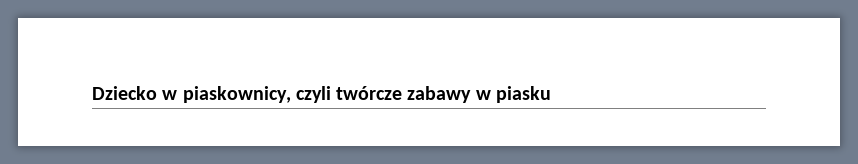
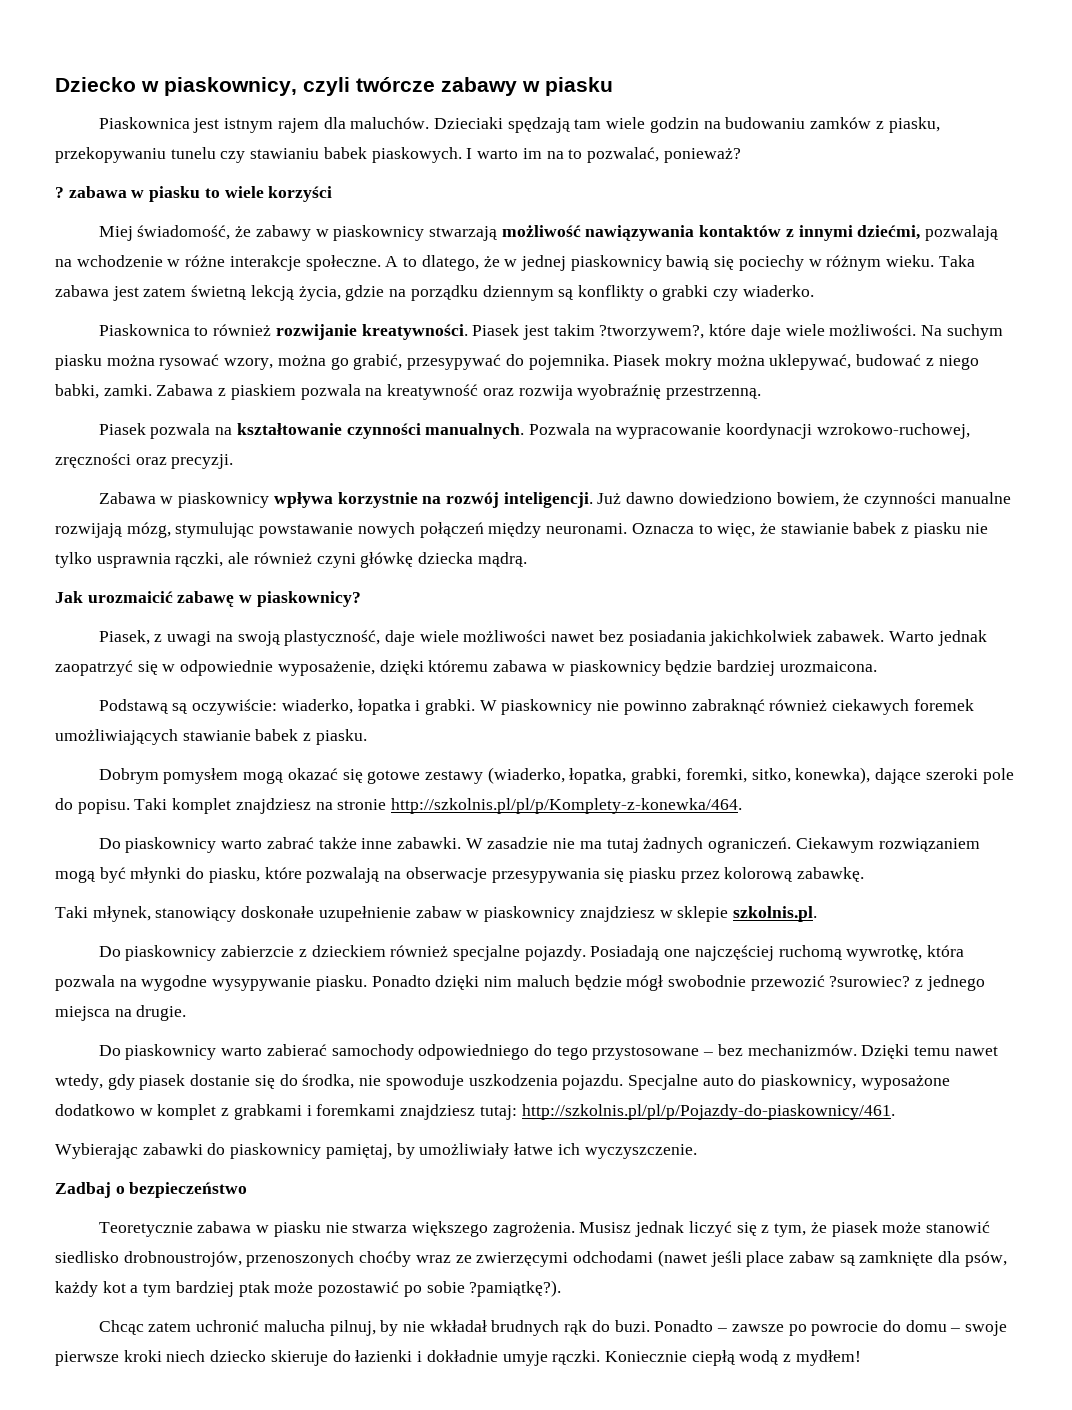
+ Piaskownica jest istnym rajem dla maluchów. Dzieciaki spędzają tam wiele godzin na budowaniu zamków z piasku, przekopywaniu tunelu czy stawianiu babek piaskowych. I warto im na to pozwalać, ponieważ?
+ ? zabawa w piasku to wiele korzyści
+ Miej świadomość, że zabawy w piaskownicy stwarzają możliwość nawiązywania kontaktów z innymi dziećmi, pozwalają na wchodzenie w różne interakcje społeczne. A to dlatego, że w jednej piaskownicy bawią się pociechy w różnym wieku. Taka zabawa jest zatem świetną lekcją życia, gdzie na porządku dziennym są konflikty o grabki czy wiaderko.
+ Piaskownica to również rozwijanie kreatywności. Piasek jest takim ?tworzywem?, które daje wiele możliwości. Na suchym piasku można rysować wzory, można go grabić, przesypywać do pojemnika. Piasek mokry można uklepywać, budować z niego babki, zamki. Zabawa z piaskiem pozwala na kreatywność oraz rozwija wyobraźnię przestrzenną.
+ Piasek pozwala na kształtowanie czynności manualnych. Pozwala na wypracowanie koordynacji wzrokowo-ruchowej, zręczności oraz precyzji.
+ Zabawa w piaskownicy wpływa korzystnie na rozwój inteligencji. Już dawno dowiedziono bowiem, że czynności manualne rozwijają mózg, stymulując powstawanie nowych połączeń między neuronami. Oznacza to więc, że stawianie babek z piasku nie tylko usprawnia rączki, ale również czyni główkę dziecka mądrą.
+ Jak urozmaicić zabawę w piaskownicy?
+ Piasek, z uwagi na swoją plastyczność, daje wiele możliwości nawet bez posiadania jakichkolwiek zabawek. Warto jednak zaopatrzyć się w odpowiednie wyposażenie, dzięki któremu zabawa w piaskownicy będzie bardziej urozmaicona.
+ Podstawą są oczywiście: wiaderko, łopatka i grabki. W piaskownicy nie powinno zabraknąć również ciekawych foremek umożliwiających stawianie babek z piasku.
+ Dobrym pomysłem mogą okazać się gotowe zestawy (wiaderko, łopatka, grabki, foremki, sitko, konewka), dające szeroki pole do popisu. Taki komplet znajdziesz na stronie http://szkolnis.pl/pl/p/Komplety-z-konewka/464.
+ Do piaskownicy warto zabrać także inne zabawki. W zasadzie nie ma tutaj żadnych ograniczeń. Ciekawym rozwiązaniem mogą być młynki do piasku, które pozwalają na obserwacje przesypywania się piasku przez kolorową zabawkę.
+ Taki młynek, stanowiący doskonałe uzupełnienie zabaw w piaskownicy znajdziesz w sklepie szkolnis.pl.
+ Do piaskownicy zabierzcie z dzieckiem również specjalne pojazdy. Posiadają one najczęściej ruchomą wywrotkę, która pozwala na wygodne wysypywanie piasku. Ponadto dzięki nim maluch będzie mógł swobodnie przewozić ?surowiec? z jednego miejsca na drugie.
+ Do piaskownicy warto zabierać samochody odpowiedniego do tego przystosowane – bez mechanizmów. Dzięki temu nawet wtedy, gdy piasek dostanie się do środka, nie spowoduje uszkodzenia pojazdu. Specjalne auto do piaskownicy, wyposażone dodatkowo w komplet z grabkami i foremkami znajdziesz tutaj: http://szkolnis.pl/pl/p/Pojazdy-do-piaskownicy/461.
+ Wybierając zabawki do piaskownicy pamiętaj, by umożliwiały łatwe ich wyczyszczenie.
+ Zadbaj o bezpieczeństwo
+ Teoretycznie zabawa w piasku nie stwarza większego zagrożenia. Musisz jednak liczyć się z tym, że piasek może stanowić siedlisko drobnoustrojów, przenoszonych choćby wraz ze zwierzęcymi odchodami (nawet jeśli place zabaw są zamknięte dla psów, każdy kot a tym bardziej ptak może pozostawić po sobie ?pamiątkę?).
+ Chcąc zatem uchronić malucha pilnuj, by nie wkładał brudnych rąk do buzi. Ponadto – zawsze po powrocie do domu – swoje pierwsze kroki niech dziecko skieruje do łazienki i dokładnie umyje rączki. Koniecznie ciepłą wodą z mydłem!

